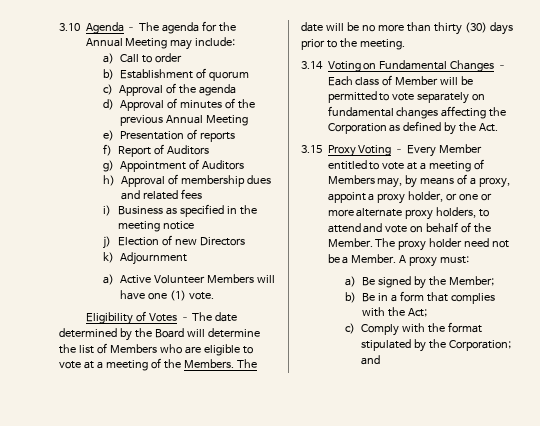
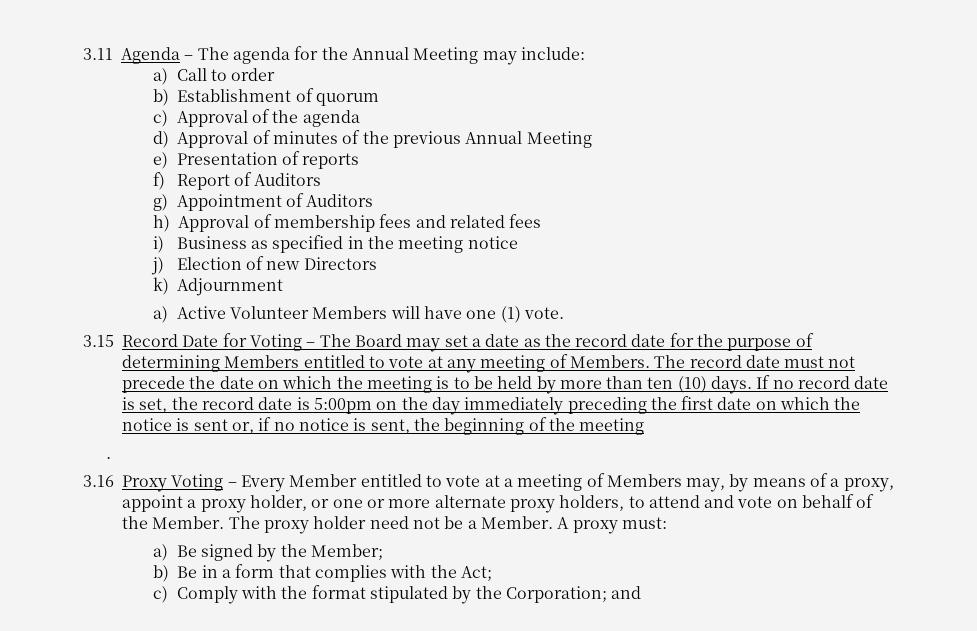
- 3.10 Agenda – The agenda for the Annual Meeting may include:
+ 3.11 Agenda – The agenda for the Annual Meeting may include:
- h) Approval of membership dues and related fees
+ h) Approval of membership fees and related fees
- Eligibility of Votes – The date determined by the Board will determine the list of Members who are eligible to vote at a meeting of the Members.
+ 3.15 Record Date for Voting – The Board may set a date as the record date for the purpose of determining Members entitled to vote at any meeting of Members.
- The date will be no more than thirty (30) days prior to the meeting.
- 3.14 Voting on Fundamental Changes – Each class of Member will be permitted to vote separately on fundamental changes affecting the Corporation as defined by the Act.
- 3.15 Proxy Voting – Every Member entitled to vote at a meeting of Members may, by means of a proxy, appoint a proxy holder, or one or more alternate proxy holders, to attend and vote on behalf of the Member.
+ The record date must not precede the date on which the meeting is to be held by more than ten (10) days. If no record date is set, the record date is 5:00pm on the day immediately preceding the first date on which the notice is sent or, if no notice is sent, the beginning of the meeting
+ .
+ 3.16 Proxy Voting – Every Member entitled to vote at a meeting of Members may, by means of a proxy, appoint a proxy holder, or one or more alternate proxy holders, to attend and vote on behalf of the Member.

